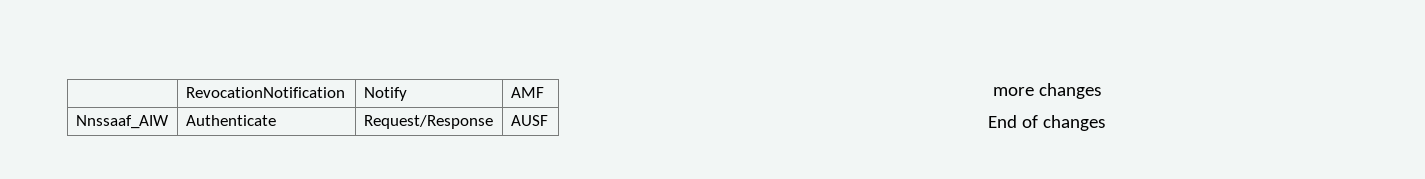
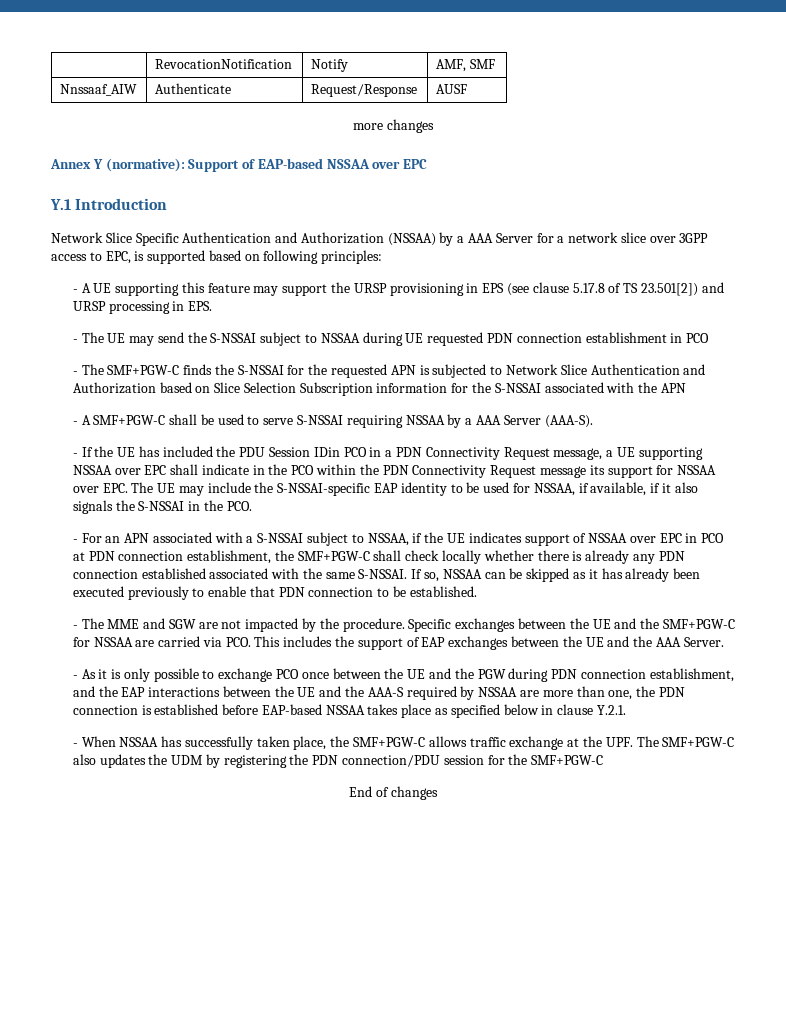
- | RevocationNotification | Notify | AMF
+ | RevocationNotification | Notify | AMF, SMF
+ Annex Y (normative): Support of EAP-based NSSAA over EPC
+ Y.1 Introduction
+ Network Slice Specific Authentication and Authorization (NSSAA) by a AAA Server for a network slice over 3GPP access to EPC, is supported based on following principles:
+ - A UE supporting this feature may support the URSP provisioning in EPS (see clause 5.17.8 of TS 23.501[2]) and URSP processing in EPS.
+ - The UE may send the S-NSSAI subject to NSSAA during UE requested PDN connection establishment in PCO
+ - The SMF+PGW-C finds the S-NSSAI for the requested APN is subjected to Network Slice Authentication and Authorization based on Slice Selection Subscription information for the S-NSSAI associated with the APN
+ - A SMF+PGW-C shall be used to serve S-NSSAI requiring NSSAA by a AAA Server (AAA-S).
+ - If the UE has included the PDU Session IDin PCO in a PDN Connectivity Request message, a UE supporting NSSAA over EPC shall indicate in the PCO within the PDN Connectivity Request message its support for NSSAA over EPC. The UE may include the S-NSSAI-specific EAP identity to be used for NSSAA, if available, if it also signals the S-NSSAI in the PCO.
+ - For an APN associated with a S-NSSAI subject to NSSAA, if the UE indicates support of NSSAA over EPC in PCO at PDN connection establishment, the SMF+PGW-C shall check locally whether there is already any PDN connection established associated with the same S-NSSAI. If so, NSSAA can be skipped as it has already been executed previously to enable that PDN connection to be established.
+ - The MME and SGW are not impacted by the procedure. Specific exchanges between the UE and the SMF+PGW-C for NSSAA are carried via PCO. This includes the support of EAP exchanges between the UE and the AAA Server.
+ - As it is only possible to exchange PCO once between the UE and the PGW during PDN connection establishment, and the EAP interactions between the UE and the AAA-S required by NSSAA are more than one, the PDN connection is established before EAP-based NSSAA takes place as specified below in clause Y.2.1.
+ - When NSSAA has successfully taken place, the SMF+PGW-C allows traffic exchange at the UPF. The SMF+PGW-C also updates the UDM by registering the PDN connection/PDU session for the SMF+PGW-C

